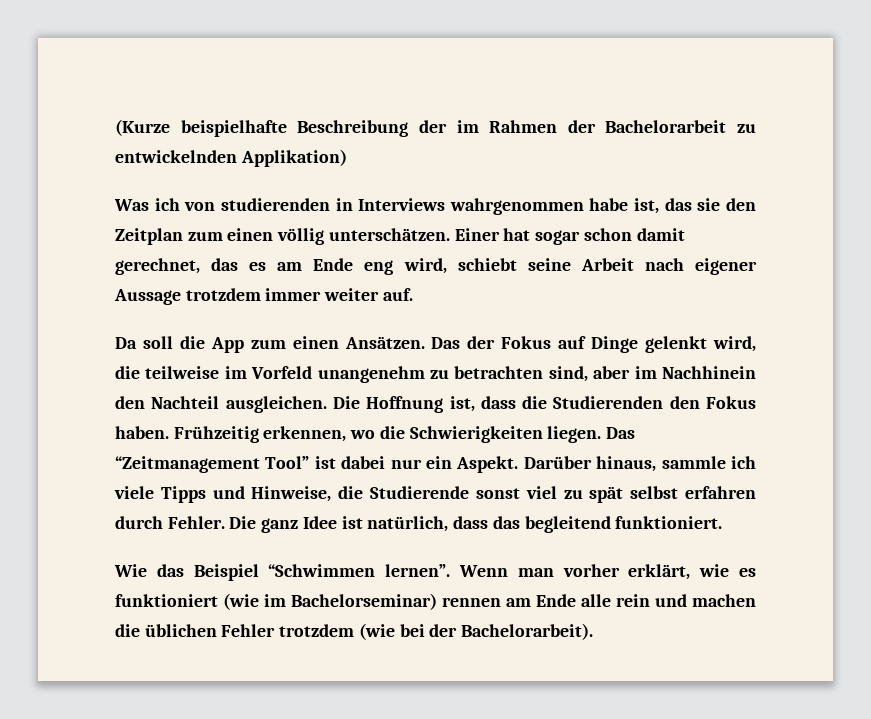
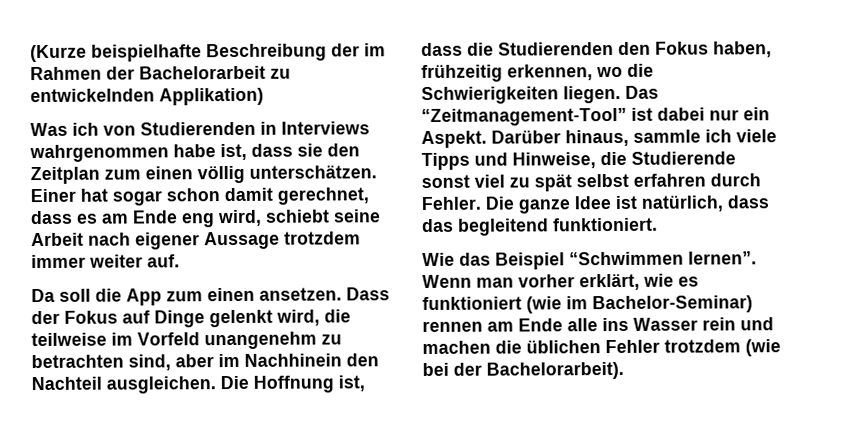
- Was ich von studierenden in Interviews wahrgenommen habe ist, das sie den Zeitplan zum einen völlig unterschätzen.
+ Was ich von Studierenden in Interviews wahrgenommen habe ist, dass sie den Zeitplan zum einen völlig unterschätzen.
- Einer hat sogar schon damit gerechnet, das es am Ende eng wird, schiebt seine Arbeit nach eigener Aussage trotzdem immer weiter auf.
+ Einer hat sogar schon damit gerechnet, dass es am Ende eng wird, schiebt seine Arbeit nach eigener Aussage trotzdem immer weiter auf.
- Da soll die App zum einen Ansätzen. Das der Fokus auf Dinge gelenkt wird, die teilweise im Vorfeld unangenehm zu betrachten sind, aber im Nachhinein den Nachteil ausgleichen.
+ Da soll die App zum einen ansetzen. Dass der Fokus auf Dinge gelenkt wird, die teilweise im Vorfeld unangenehm zu betrachten sind, aber im Nachhinein den Nachteil ausgleichen.
- Die Hoffnung ist, dass die Studierenden den Fokus haben. Frühzeitig erkennen, wo die Schwierigkeiten liegen.
+ Die Hoffnung ist, dass die Studierenden den Fokus haben, frühzeitig erkennen, wo die Schwierigkeiten liegen.
- Das “Zeitmanagement Tool” ist dabei nur ein Aspekt.
+ Das “Zeitmanagement-Tool” ist dabei nur ein Aspekt.
- Die ganz Idee ist natürlich, dass das begleitend funktioniert.
+ Die ganze Idee ist natürlich, dass das begleitend funktioniert.
- Wenn man vorher erklärt, wie es funktioniert (wie im Bachelorseminar) rennen am Ende alle rein und machen die üblichen Fehler trotzdem (wie bei der Bachelorarbeit).
+ Wenn man vorher erklärt, wie es funktioniert (wie im Bachelor-Seminar) rennen am Ende alle ins Wasser rein und machen die üblichen Fehler trotzdem (wie bei der Bachelorarbeit).

